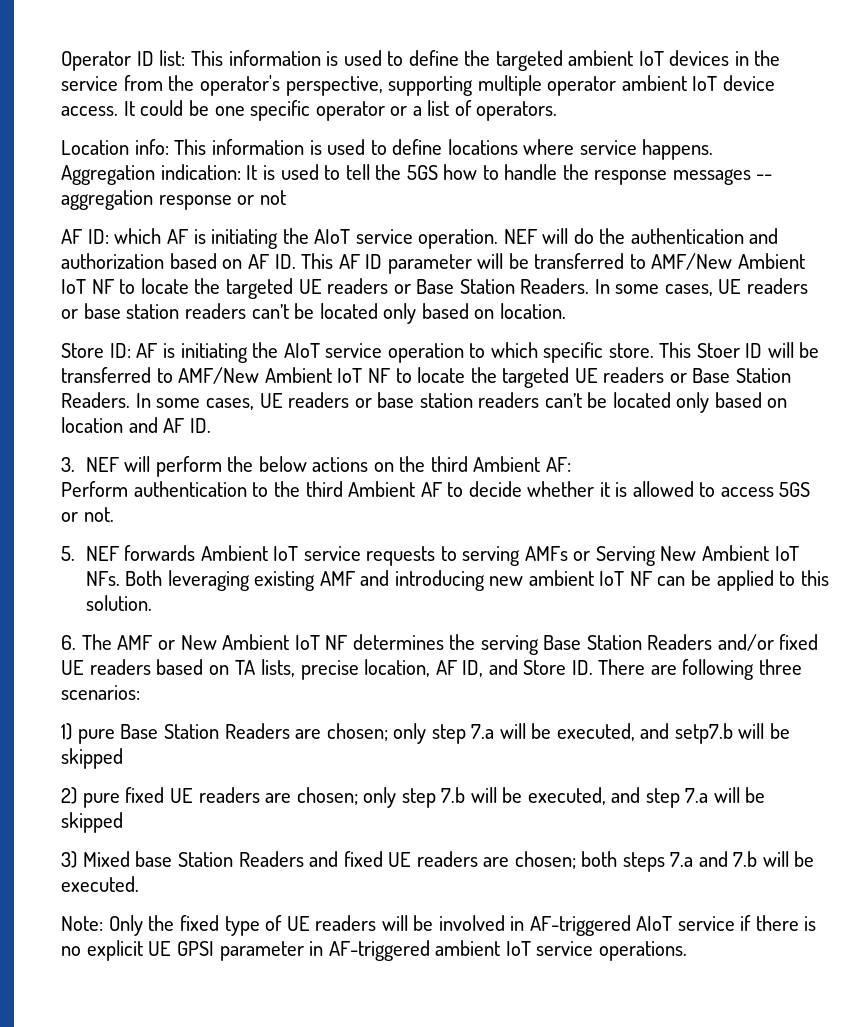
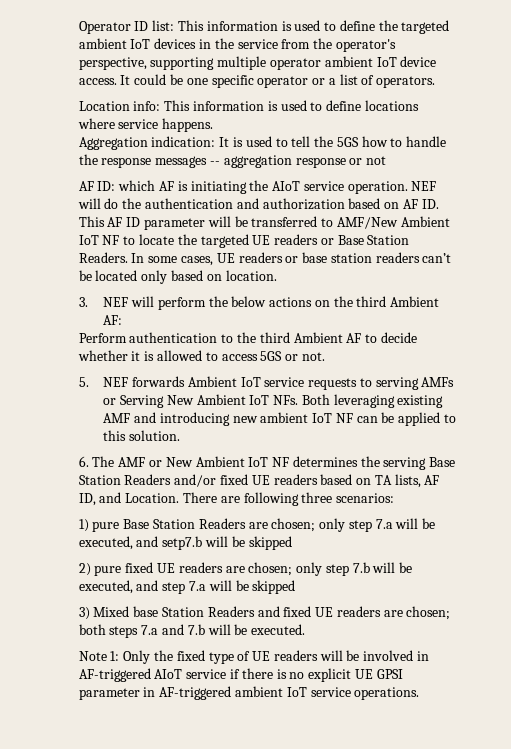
- Store ID: AF is initiating the AIoT service operation to which specific store. This Stoer ID will be transferred to AMF/New Ambient IoT NF to locate the targeted UE readers or Base Station Readers. In some cases, UE readers or base station readers can’t be located only based on location and AF ID.
- 6. The AMF or New Ambient IoT NF determines the serving Base Station Readers and/or fixed UE readers based on TA lists, precise location, AF ID, and Store ID. There are following three scenarios:
+ 6. The AMF or New Ambient IoT NF determines the serving Base Station Readers and/or fixed UE readers based on TA lists, AF ID, and Location. There are following three scenarios:
- Note: Only the fixed type of UE readers will be involved in AF-triggered AIoT service if there is no explicit UE GPSI parameter in AF-triggered ambient IoT service operations.
+ Note 1: Only the fixed type of UE readers will be involved in AF-triggered AIoT service if there is no explicit UE GPSI parameter in AF-triggered ambient IoT service operations.

